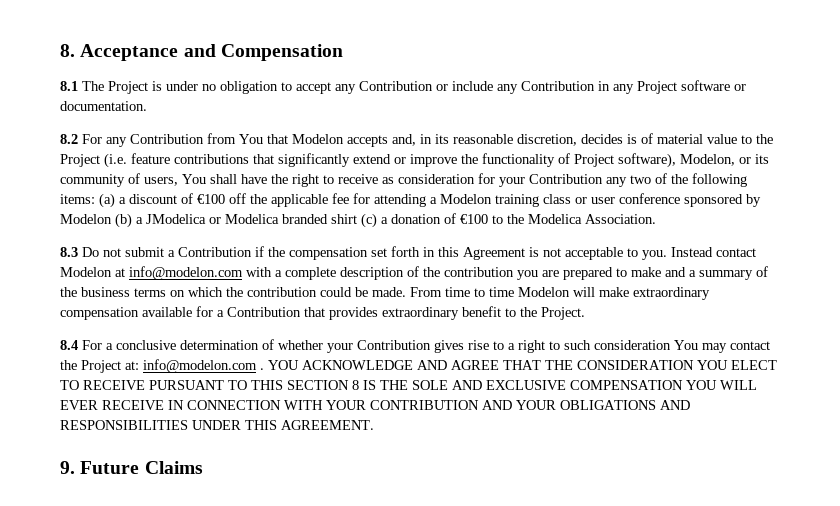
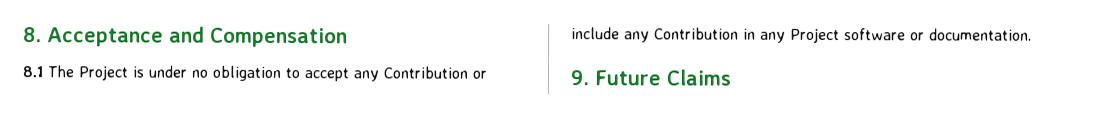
- 8.2 For any Contribution from You that Modelon accepts and, in its reasonable discretion, decides is of material value to the Project (i.e. feature contributions that significantly extend or improve the functionality of Project software), Modelon, or its community of users, You shall have the right to receive as consideration for your Contribution any two of the following items: (a) a discount of €100 off the applicable fee for attending a Modelon training class or user conference sponsored by Modelon (b) a JModelica or Modelica branded shirt (c) a donation of €100 to the Modelica Association.
- 8.3 Do not submit a Contribution if the compensation set forth in this Agreement is not acceptable to you. Instead contact Modelon at info@modelon.com with a complete description of the contribution you are prepared to make and a summary of the business terms on which the contribution could be made. From time to time Modelon will make extraordinary compensation available for a Contribution that provides extraordinary benefit to the Project.
- 8.4 For a conclusive determination of whether your Contribution gives rise to a right to such consideration You may contact the Project at: info@modelon.com . YOU ACKNOWLEDGE AND AGREE THAT THE CONSIDERATION YOU ELECT TO RECEIVE PURSUANT TO THIS SECTION 8 IS THE SOLE AND EXCLUSIVE COMPENSATION YOU WILL EVER RECEIVE IN CONNECTION WITH YOUR CONTRIBUTION AND YOUR OBLIGATIONS AND RESPONSIBILITIES UNDER THIS AGREEMENT.

